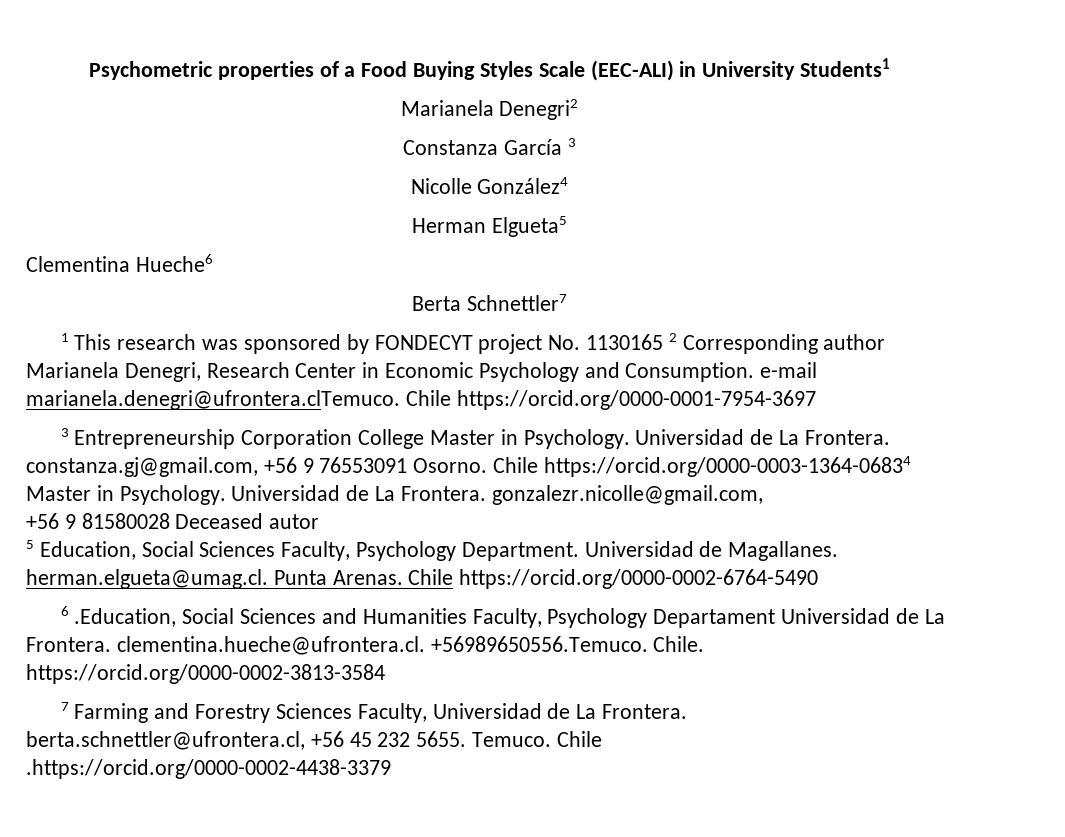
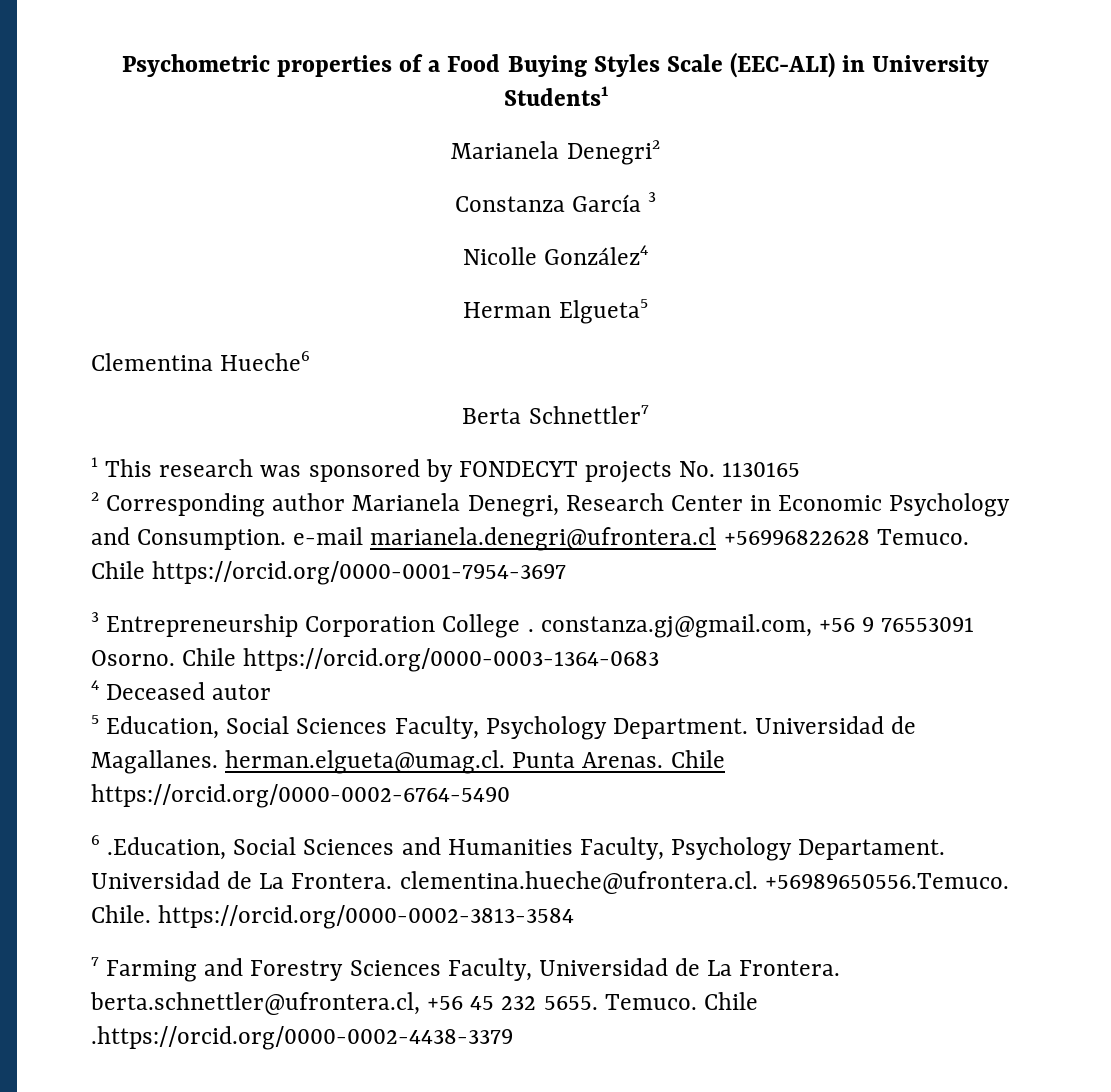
- 1 This research was sponsored by FONDECYT project No. 1130165 2 Corresponding author Marianela Denegri, Research Center in Economic Psychology and Consumption. e-mail marianela.denegri@ufrontera.clTemuco. Chile https://orcid.org/0000-0001-7954-3697
+ 1 This research was sponsored by FONDECYT projects No. 1130165
+ 2 Corresponding author Marianela Denegri, Research Center in Economic Psychology and Consumption. e-mail marianela.denegri@ufrontera.cl +56996822628 Temuco. Chile https://orcid.org/0000-0001-7954-3697
- 3 Entrepreneurship Corporation College Master in Psychology. Universidad de La Frontera. constanza.gj@gmail.com, +56 9 76553091 Osorno.
+ 3 Entrepreneurship Corporation College . constanza.gj@gmail.com, +56 9 76553091 Osorno.
- Chile https://orcid.org/0000-0003-1364-06834 Master in Psychology. Universidad de La Frontera. gonzalezr.nicolle@gmail.com,
- +56 9 81580028 Deceased autor
+ Chile https://orcid.org/0000-0003-1364-0683
+ 4 Deceased autor
- 6 .Education, Social Sciences and Humanities Faculty, Psychology Departament Universidad de La Frontera. clementina.hueche@ufrontera.cl. +56989650556.Temuco. Chile. https://orcid.org/0000-0002-3813-3584
+ 6 .Education, Social Sciences and Humanities Faculty, Psychology Departament. Universidad de La Frontera. clementina.hueche@ufrontera.cl. +56989650556.Temuco. Chile. https://orcid.org/0000-0002-3813-3584

